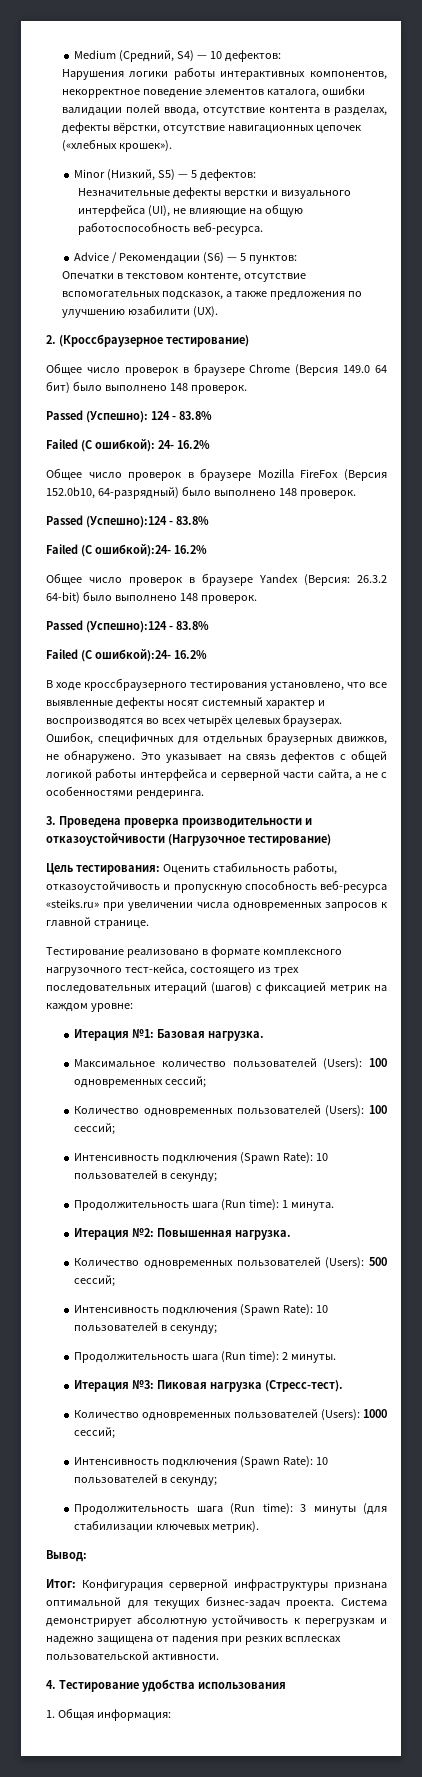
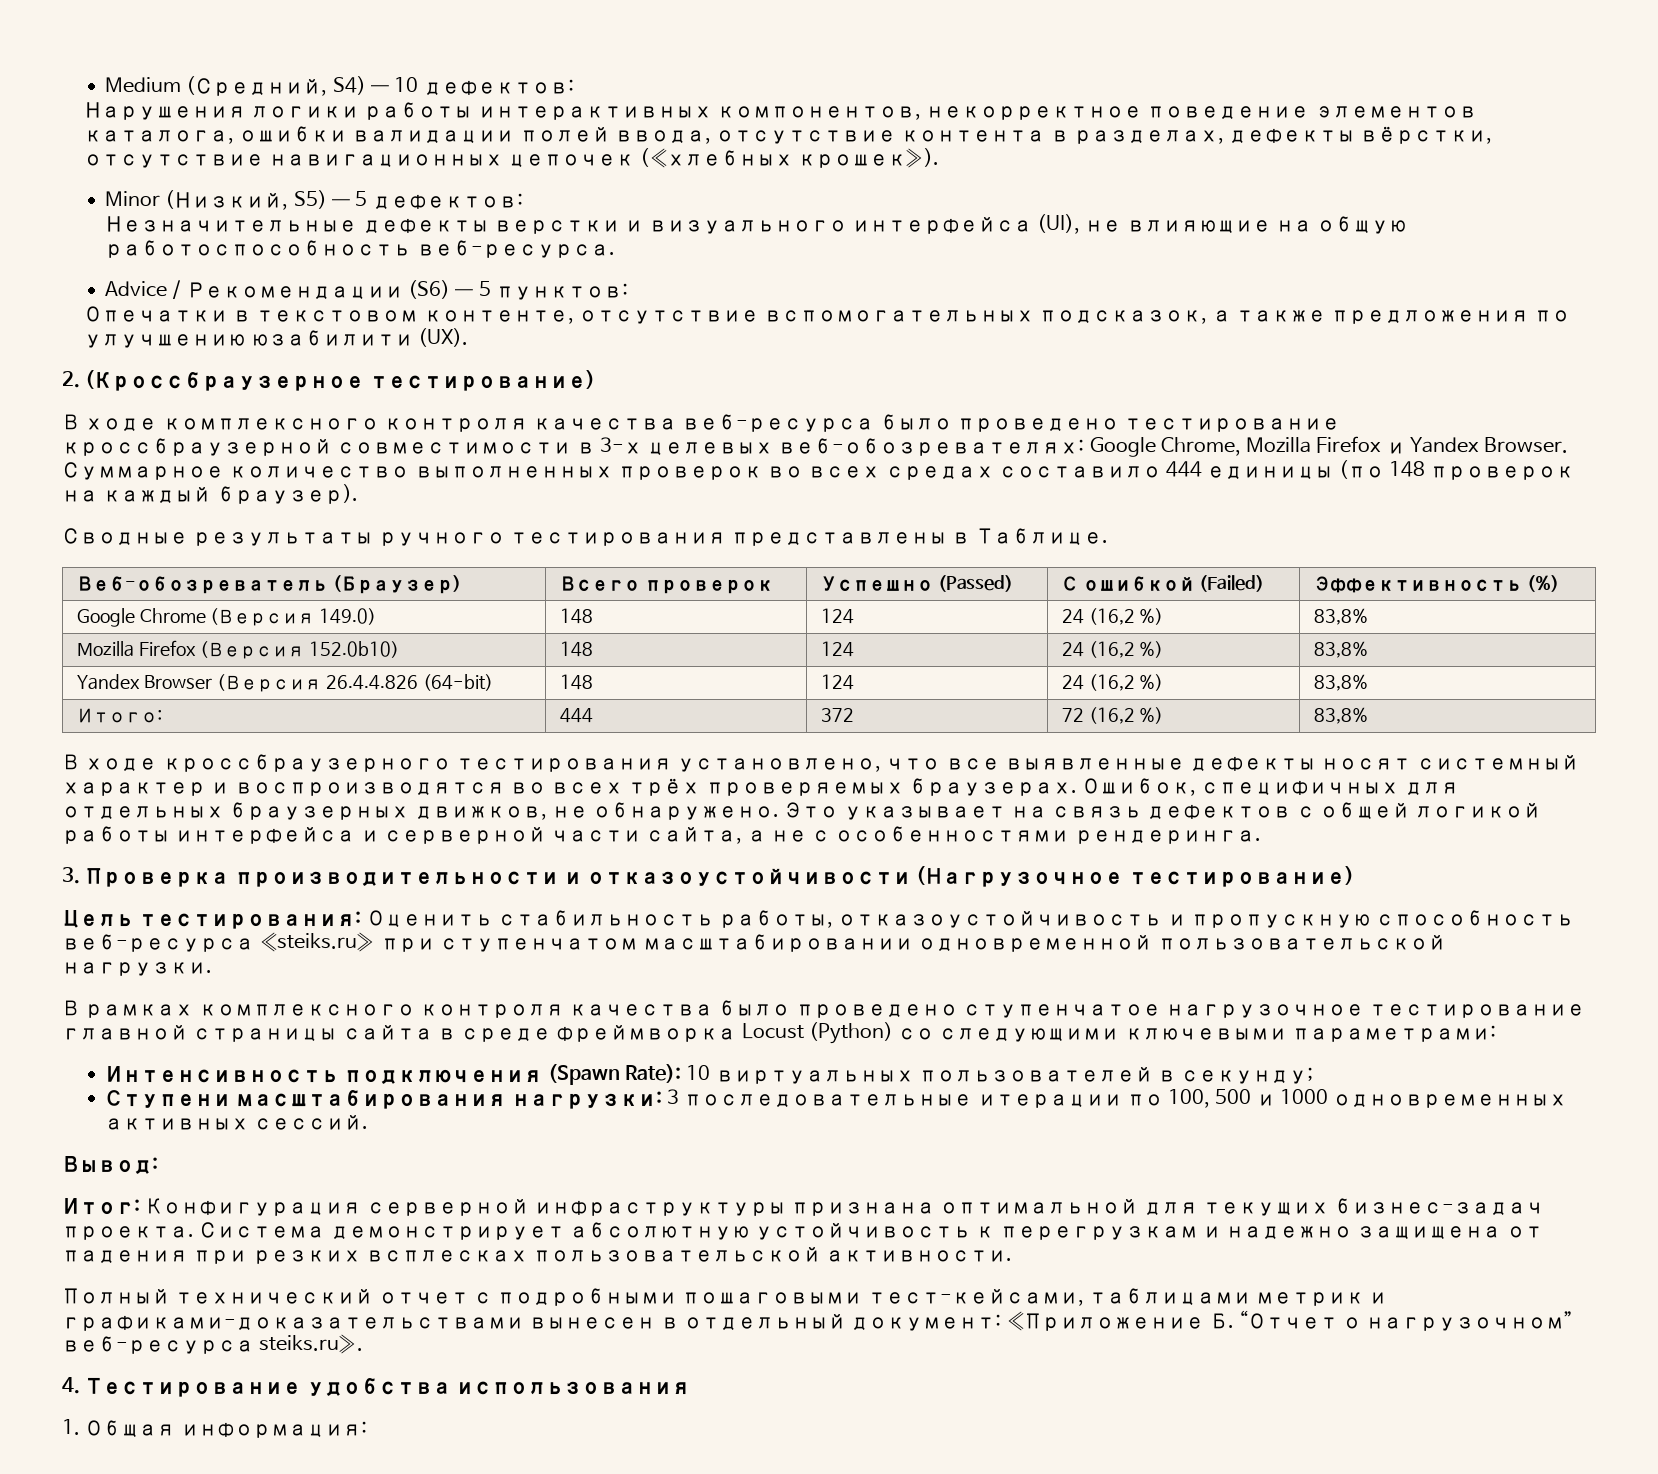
- Общее число проверок в браузере Chrome (Версия 149.0 64 бит) было выполнено 148 проверок.
- Passed (Успешно): 124 - 83.8%
- Failed (С ошибкой): 24- 16.2%
- Общее число проверок в браузере Mozilla FireFox (Версия 152.0b10, 64-разрядный) было выполнено 148 проверок.
- Passed (Успешно):124 - 83.8%
- Failed (С ошибкой):24- 16.2%
- Общее число проверок в браузере Yandex (Версия: 26.3.2 64-bit) было выполнено 148 проверок.
- Passed (Успешно):124 - 83.8%
- Failed (С ошибкой):24- 16.2%
+ В ходе комплексного контроля качества веб-ресурса было проведено тестирование кроссбраузерной совместимости в 3-х целевых веб-обозревателях: Google Chrome, Mozilla Firefox и Yandex Browser. Суммарное количество выполненных проверок во всех средах составило 444 единицы (по 148 проверок на каждый браузер).
+ Сводные результаты ручного тестирования представлены в Таблице.
+ Веб-обозреватель (Браузер) | Всего проверок | Успешно (Passed) | С ошибкой (Failed) | Эффективность (%)
+ Google Chrome (Версия 149.0) | 148 | 124 | 24 (16,2 %) | 83,8%
+ Mozilla Firefox (Версия 152.0b10) | 148 | 124 | 24 (16,2 %) | 83,8%
+ Yandex Browser (Версия 26.4.4.826 (64-bit) | 148 | 124 | 24 (16,2 %) | 83,8%
+ Итого: | 444 | 372 | 72 (16,2 %) | 83,8%
- В ходе кроссбраузерного тестирования установлено, что все выявленные дефекты носят системный характер и воспроизводятся во всех четырёх целевых браузерах.
+ В ходе кроссбраузерного тестирования установлено, что все выявленные дефекты носят системный характер и воспроизводятся во всех трёх проверяемых браузерах.
- 3. Проведена проверка производительности и отказоустойчивости (Нагрузочное тестирование)
+ 3. Проверка производительности и отказоустойчивости (Нагрузочное тестирование)
- Цель тестирования: Оценить стабильность работы, отказоустойчивость и пропускную способность веб-ресурса «steiks.ru» при увеличении числа одновременных запросов к главной странице.
- Тестирование реализовано в формате комплексного нагрузочного тест-кейса, состоящего из трех последовательных итераций (шагов) с фиксацией метрик на каждом уровне:
- Итерация №1: Базовая нагрузка.
- Максимальное количество пользователей (Users): 100 одновременных сессий;
- Количество одновременных пользователей (Users): 100 сессий;
- Интенсивность подключения (Spawn Rate): 10 пользователей в секунду;
- Продолжительность шага (Run time): 1 минута.
- Итерация №2: Повышенная нагрузка.
- Количество одновременных пользователей (Users): 500 сессий;
- Интенсивность подключения (Spawn Rate): 10 пользователей в секунду;
- Продолжительность шага (Run time): 2 минуты.
- Итерация №3: Пиковая нагрузка (Стресс-тест).
- Количество одновременных пользователей (Users): 1000 сессий;
- Интенсивность подключения (Spawn Rate): 10 пользователей в секунду;
- Продолжительность шага (Run time): 3 минуты (для стабилизации ключевых метрик).
+ Цель тестирования: Оценить стабильность работы, отказоустойчивость и пропускную способность веб-ресурса «steiks.ru» при ступенчатом масштабировании одновременной пользовательской нагрузки.
+ В рамках комплексного контроля качества было проведено ступенчатое нагрузочное тестирование главной страницы сайта в среде фреймворка Locust (Python) со следующими ключевыми параметрами:
+ Интенсивность подключения (Spawn Rate): 10 виртуальных пользователей в секунду;
+ Ступени масштабирования нагрузки: 3 последовательные итерации по 100, 500 и 1000 одновременных активных сессий.
+ Полный технический отчет с подробными пошаговыми тест-кейсами, таблицами метрик и графиками-доказательствами вынесен в отдельный документ: «Приложение Б. “Отчет о нагрузочном” веб-ресурса steiks.ru».

